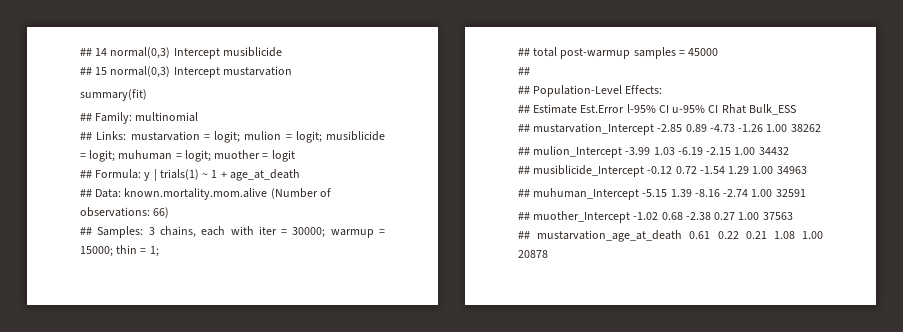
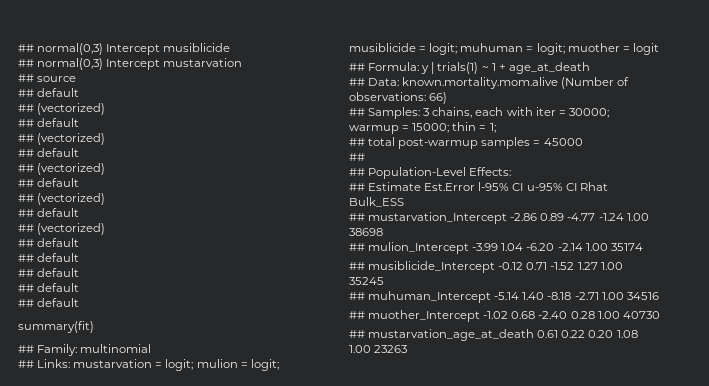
- ## 14 normal(0,3) Intercept musiblicide
+ ## normal(0,3) Intercept musiblicide
- ## 15 normal(0,3) Intercept mustarvation
+ ## normal(0,3) Intercept mustarvation
+ ## source
+ ## default
+ ## (vectorized)
+ ## default
+ ## (vectorized)
+ ## default
+ ## (vectorized)
+ ## default
+ ## (vectorized)
+ ## default
+ ## (vectorized)
+ ## default
+ ## default
+ ## default
+ ## default
+ ## default
- ## mustarvation_Intercept -2.85 0.89 -4.73 -1.26 1.00 38262
- ## mulion_Intercept -3.99 1.03 -6.19 -2.15 1.00 34432
- ## musiblicide_Intercept -0.12 0.72 -1.54 1.29 1.00 34963
- ## muhuman_Intercept -5.15 1.39 -8.16 -2.74 1.00 32591
+ ## mustarvation_Intercept -2.86 0.89 -4.77 -1.24 1.00 38698
+ ## mulion_Intercept -3.99 1.04 -6.20 -2.14 1.00 35174
+ ## musiblicide_Intercept -0.12 0.71 -1.52 1.27 1.00 35245
+ ## muhuman_Intercept -5.14 1.40 -8.18 -2.71 1.00 34516
- ## muother_Intercept -1.02 0.68 -2.38 0.27 1.00 37563
+ ## muother_Intercept -1.02 0.68 -2.40 0.28 1.00 40730
- ## mustarvation_age_at_death 0.61 0.22 0.21 1.08 1.00 20878
+ ## mustarvation_age_at_death 0.61 0.22 0.20 1.08 1.00 23263

